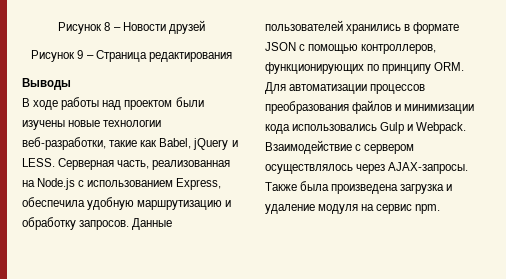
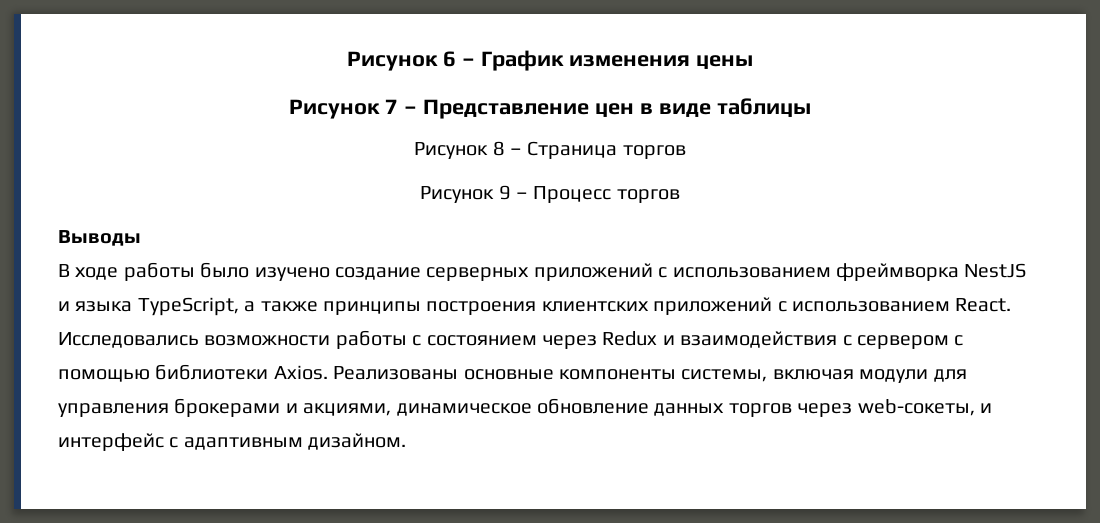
- Рисунок 8 – Новости друзей
+ Рисунок 6 – График изменения цены
+ Рисунок 7 – Представление цен в виде таблицы
+ Рисунок 8 – Страница торгов
- Рисунок 9 – Страница редактирования
+ Рисунок 9 – Процесс торгов
- В ходе работы над проектом были изучены новые технологии веб-разработки, такие как Babel, jQuery и LESS. Серверная часть, реализованная на Node.js с использованием Express, обеспечила удобную маршрутизацию и обработку запросов. Данные пользователей хранились в формате JSON с помощью контроллеров, функционирующих по принципу ORM. Для автоматизации процессов преобразования файлов и минимизации кода использовались Gulp и Webpack. Взаимодействие с сервером осуществлялось через AJAX-запросы. Также была произведена загрузка и удаление модуля на сервис npm.
+ В ходе работы было изучено создание серверных приложений с использованием фреймворка NestJS и языка TypeScript, а также принципы построения клиентских приложений с использованием React. Исследовались возможности работы с состоянием через Redux и взаимодействия с сервером с помощью библиотеки Axios. Реализованы основные компоненты системы, включая модули для управления брокерами и акциями, динамическое обновление данных торгов через web-сокеты, и интерфейс с адаптивным дизайном.

